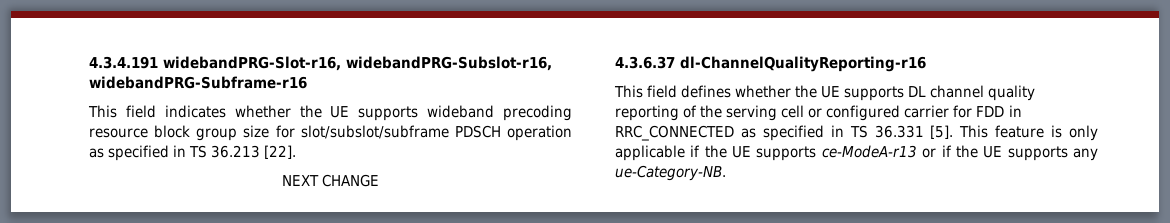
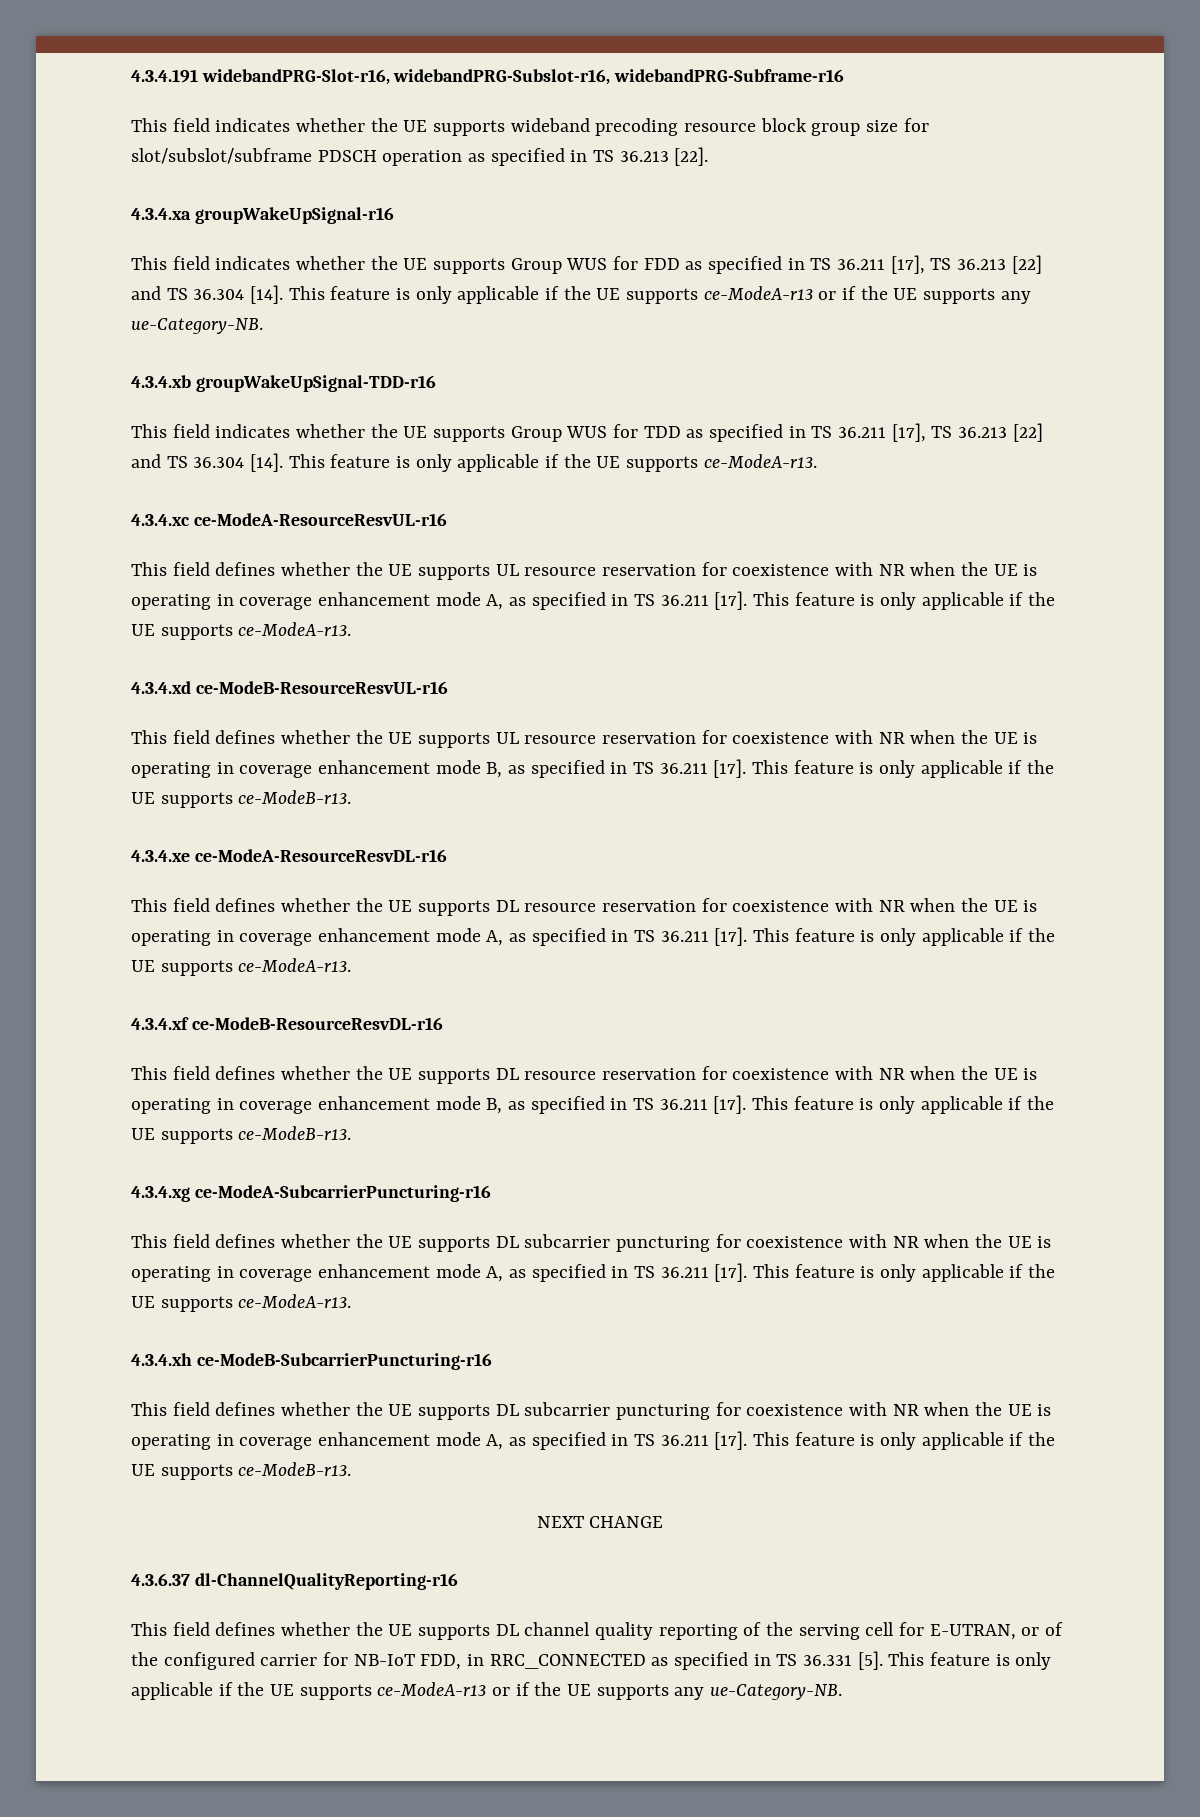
+ 4.3.4.xa groupWakeUpSignal-r16
+ This field indicates whether the UE supports Group WUS for FDD as specified in TS 36.211 [17], TS 36.213 [22] and TS 36.304 [14]. This feature is only applicable if the UE supports ce-ModeA-r13 or if the UE supports any ue-Category-NB.
+ 4.3.4.xb groupWakeUpSignal-TDD-r16
+ This field indicates whether the UE supports Group WUS for TDD as specified in TS 36.211 [17], TS 36.213 [22] and TS 36.304 [14]. This feature is only applicable if the UE supports ce-ModeA-r13.
+ 4.3.4.xc ce-ModeA-ResourceResvUL-r16
+ This field defines whether the UE supports UL resource reservation for coexistence with NR when the UE is operating in coverage enhancement mode A, as specified in TS 36.211 [17]. This feature is only applicable if the UE supports ce-ModeA-r13.
+ 4.3.4.xd ce-ModeB-ResourceResvUL-r16
+ This field defines whether the UE supports UL resource reservation for coexistence with NR when the UE is operating in coverage enhancement mode B, as specified in TS 36.211 [17]. This feature is only applicable if the UE supports ce-ModeB-r13.
+ 4.3.4.xe ce-ModeA-ResourceResvDL-r16
+ This field defines whether the UE supports DL resource reservation for coexistence with NR when the UE is operating in coverage enhancement mode A, as specified in TS 36.211 [17]. This feature is only applicable if the UE supports ce-ModeA-r13.
+ 4.3.4.xf ce-ModeB-ResourceResvDL-r16
+ This field defines whether the UE supports DL resource reservation for coexistence with NR when the UE is operating in coverage enhancement mode B, as specified in TS 36.211 [17]. This feature is only applicable if the UE supports ce-ModeB-r13.
+ 4.3.4.xg ce-ModeA-SubcarrierPuncturing-r16
+ This field defines whether the UE supports DL subcarrier puncturing for coexistence with NR when the UE is operating in coverage enhancement mode A, as specified in TS 36.211 [17]. This feature is only applicable if the UE supports ce-ModeA-r13.
+ 4.3.4.xh ce-ModeB-SubcarrierPuncturing-r16
+ This field defines whether the UE supports DL subcarrier puncturing for coexistence with NR when the UE is operating in coverage enhancement mode A, as specified in TS 36.211 [17]. This feature is only applicable if the UE supports ce-ModeB-r13.
- This field defines whether the UE supports DL channel quality reporting of the serving cell or configured carrier for FDD in RRC_CONNECTED as specified in TS 36.331 [5].
+ This field defines whether the UE supports DL channel quality reporting of the serving cell for E-UTRAN, or of the configured carrier for NB-IoT FDD, in RRC_CONNECTED as specified in TS 36.331 [5].

